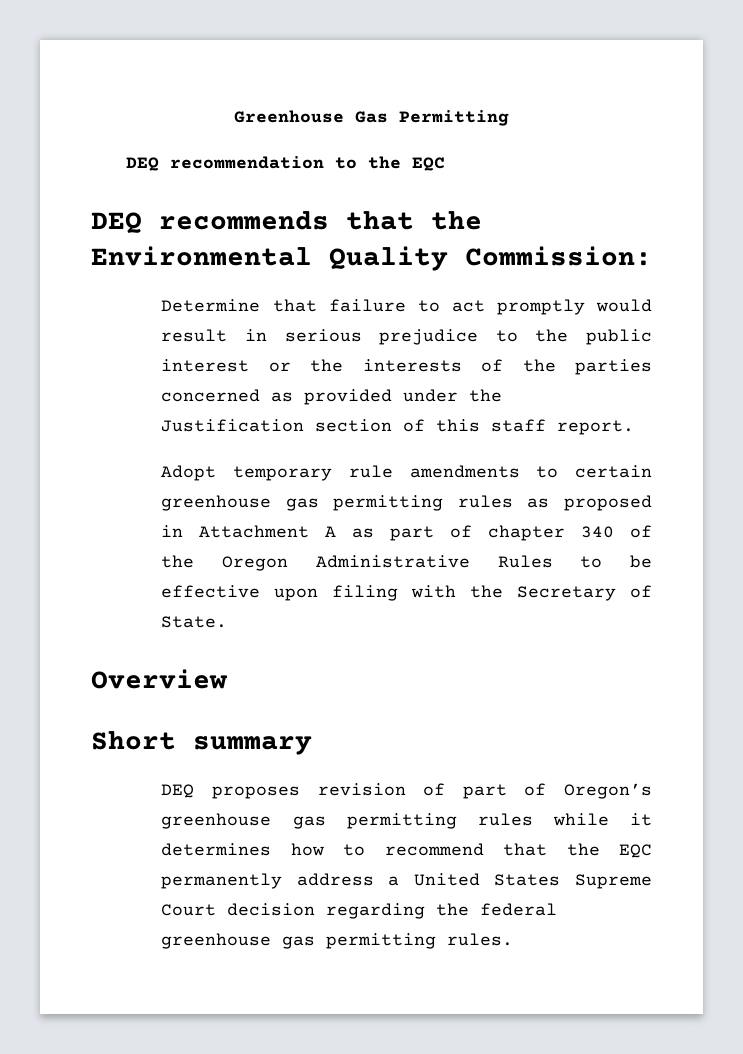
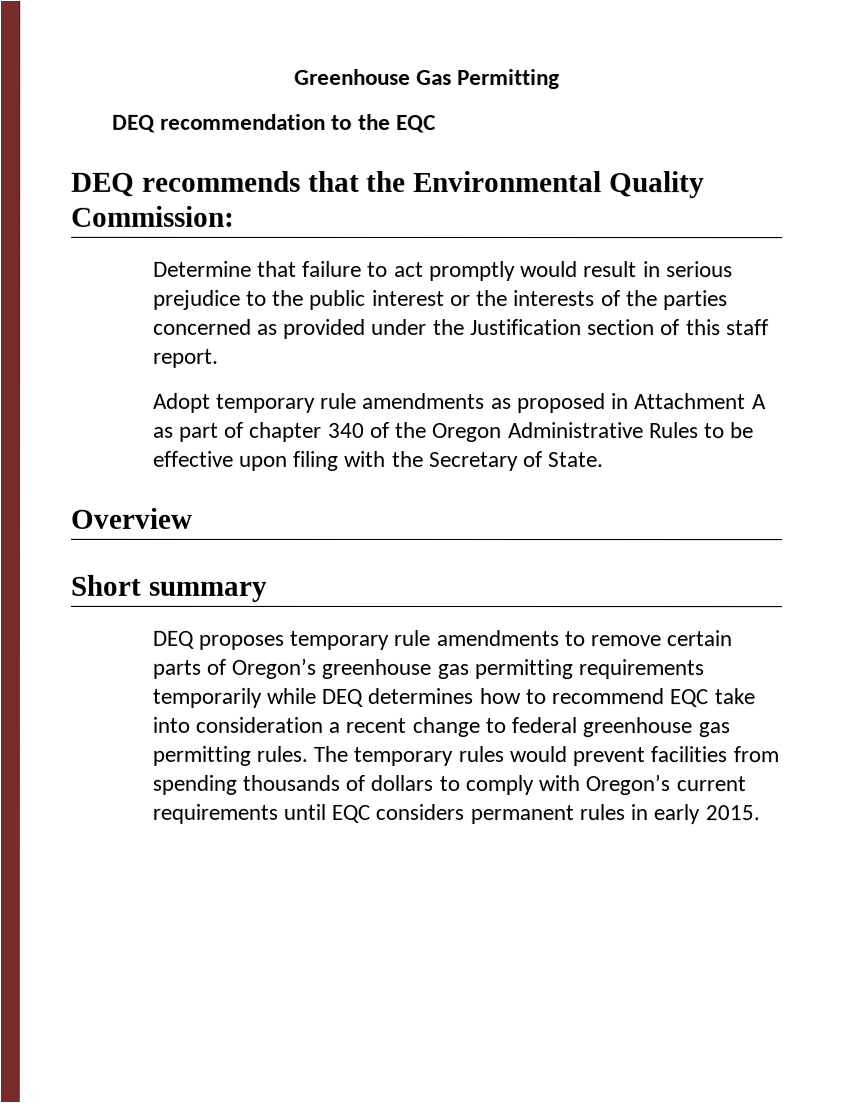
- Adopt temporary rule amendments to certain greenhouse gas permitting rules as proposed in Attachment A as part of chapter 340 of the Oregon Administrative Rules to be effective upon filing with the Secretary of State.
+ Adopt temporary rule amendments as proposed in Attachment A as part of chapter 340 of the Oregon Administrative Rules to be effective upon filing with the Secretary of State.
- DEQ proposes revision of part of Oregon’s greenhouse gas permitting rules while it determines how to recommend that the EQC permanently address a United States Supreme Court decision regarding the federal greenhouse gas permitting rules.
+ DEQ proposes temporary rule amendments to remove certain parts of Oregon’s greenhouse gas permitting requirements temporarily while DEQ determines how to recommend EQC take into consideration a recent change to federal greenhouse gas permitting rules.
+ The temporary rules would prevent facilities from spending thousands of dollars to comply with Oregon’s current requirements until EQC considers permanent rules in early 2015.

